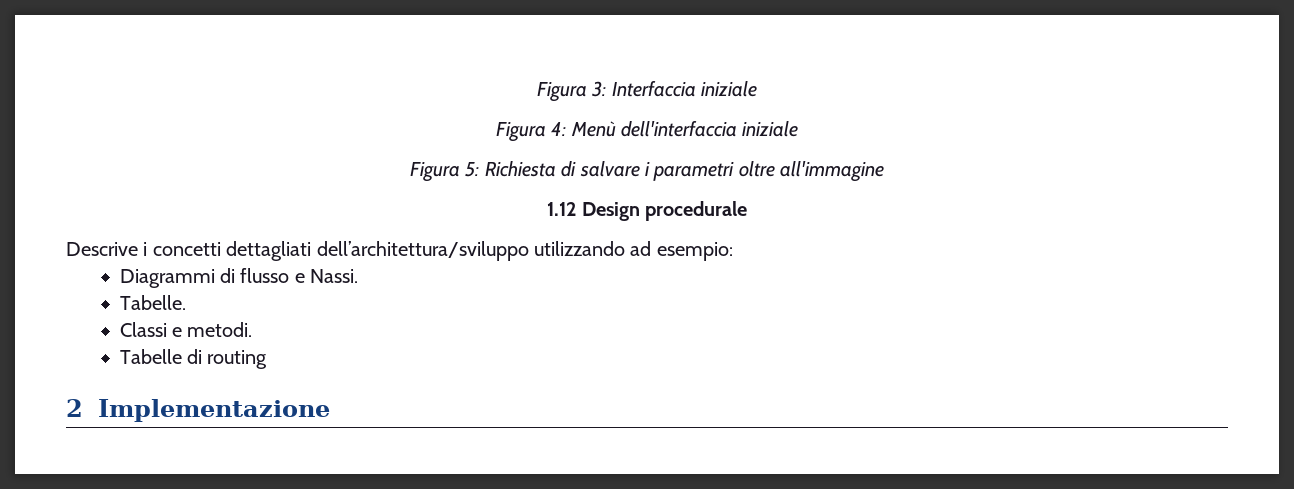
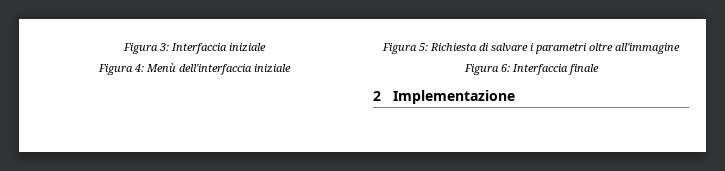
- 1.12 Design procedurale
- Descrive i concetti dettagliati dell’architettura/sviluppo utilizzando ad esempio:
- Diagrammi di flusso e Nassi.
- Tabelle.
- Classi e metodi.
- Tabelle di routing
+ Figura 6: Interfaccia finale

